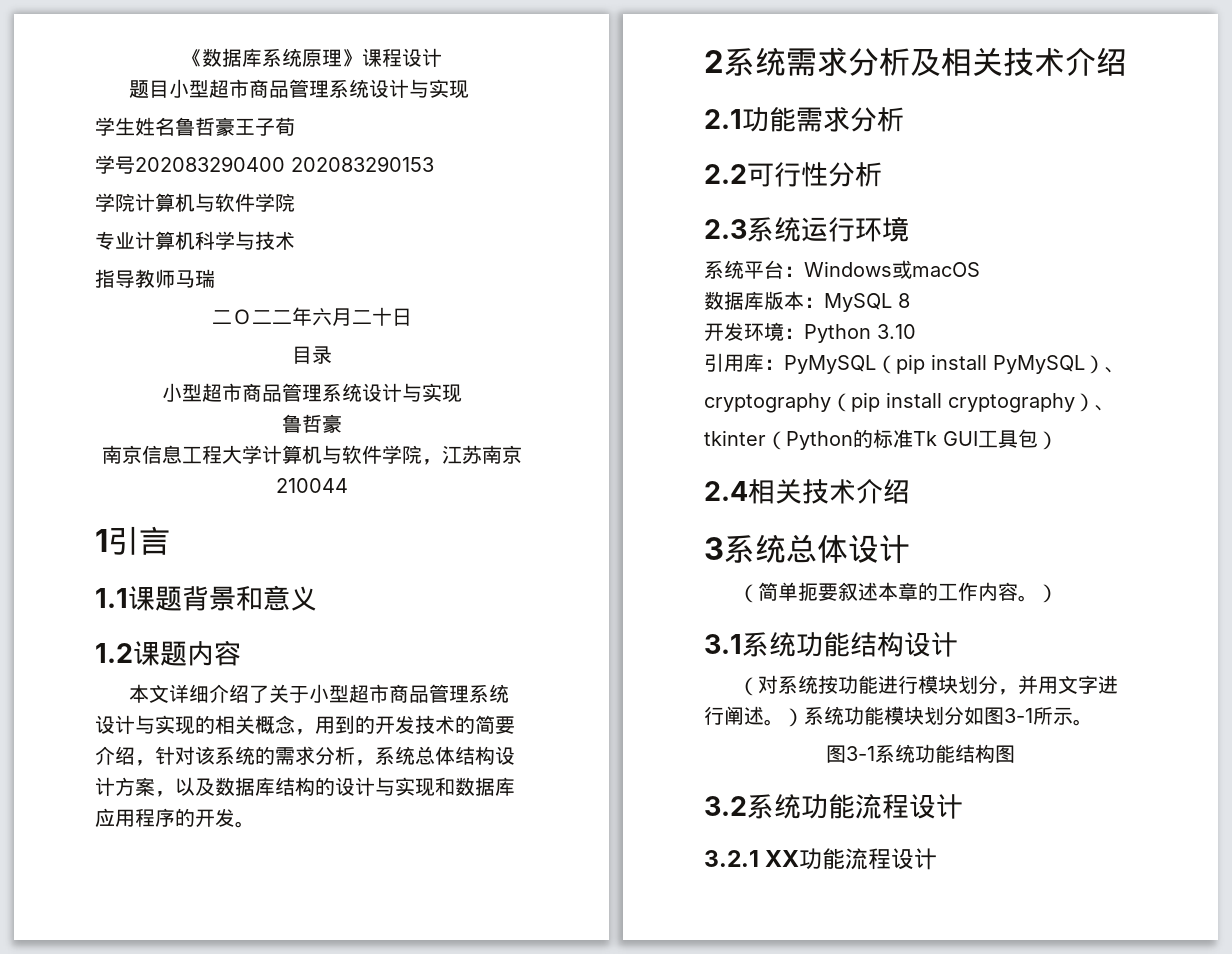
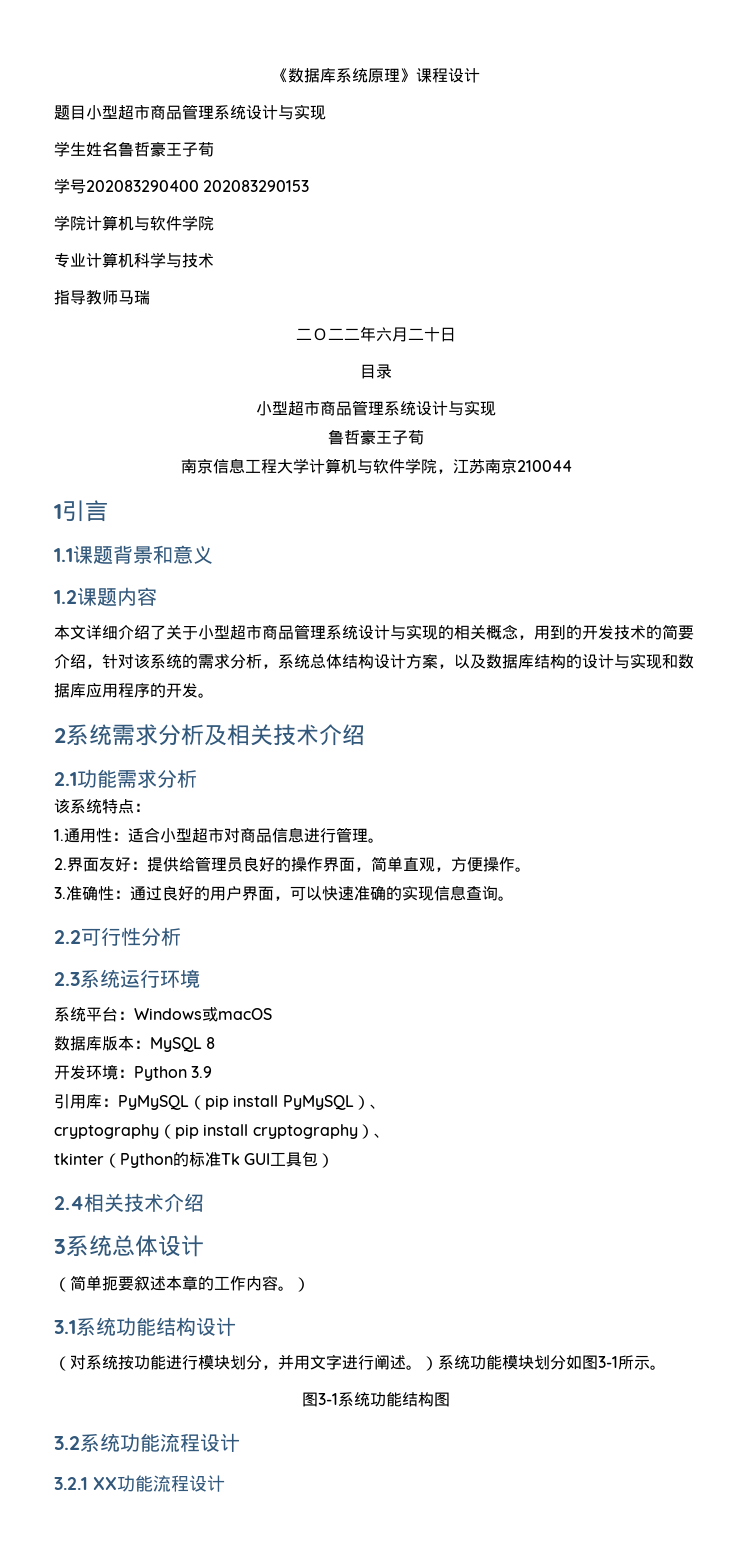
  目录
  小型超市商品管理系统设计与实现
- 鲁哲豪
+ 鲁哲豪王子荀
+ 该系统特点：
+ 1.通用性：适合小型超市对商品信息进行管理。
+ 2.界面友好：提供给管理员良好的操作界面，简单直观，方便操作。
+ 3.准确性：通过良好的用户界面，可以快速准确的实现信息查询。
- 开发环境：Python 3.10
+ 开发环境：Python 3.9

